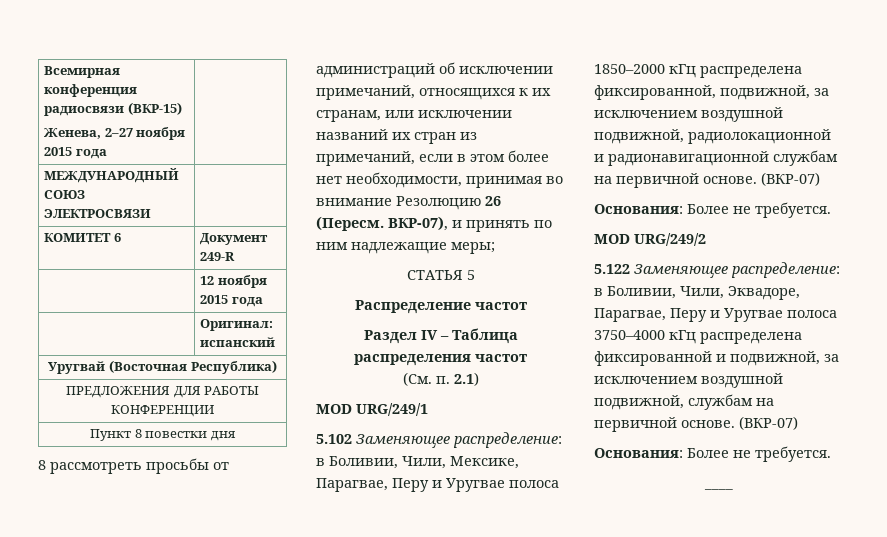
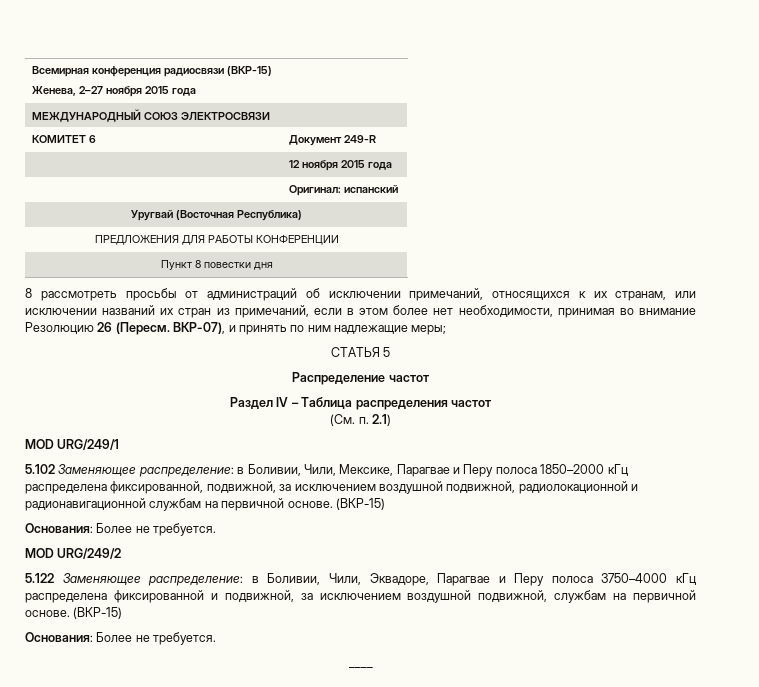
- 5.102 Заменяющее распределение: в Боливии, Чили, Мексике, Парагвае, Перу и Уругвае полоса 1850–2000 кГц распределена фиксированной, подвижной, за исключением воздушной подвижной, радиолокационной и радионавигационной службам на первичной основе. (ВКР-07)
+ 5.102 Заменяющее распределение: в Боливии, Чили, Мексике, Парагвае и Перу полоса 1850–2000 кГц распределена фиксированной, подвижной, за исключением воздушной подвижной, радиолокационной и радионавигационной службам на первичной основе. (ВКР-15)
- 5.122 Заменяющее распределение: в Боливии, Чили, Эквадоре, Парагвае, Перу и Уругвае полоса 3750–4000 кГц распределена фиксированной и подвижной, за исключением воздушной подвижной, службам на первичной основе. (ВКР-07)
+ 5.122 Заменяющее распределение: в Боливии, Чили, Эквадоре, Парагвае и Перу полоса 3750–4000 кГц распределена фиксированной и подвижной, за исключением воздушной подвижной, службам на первичной основе. (ВКР-15)

